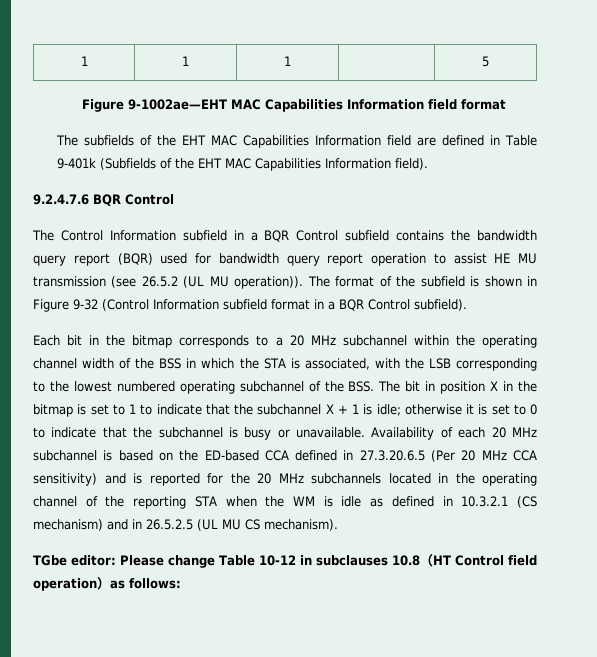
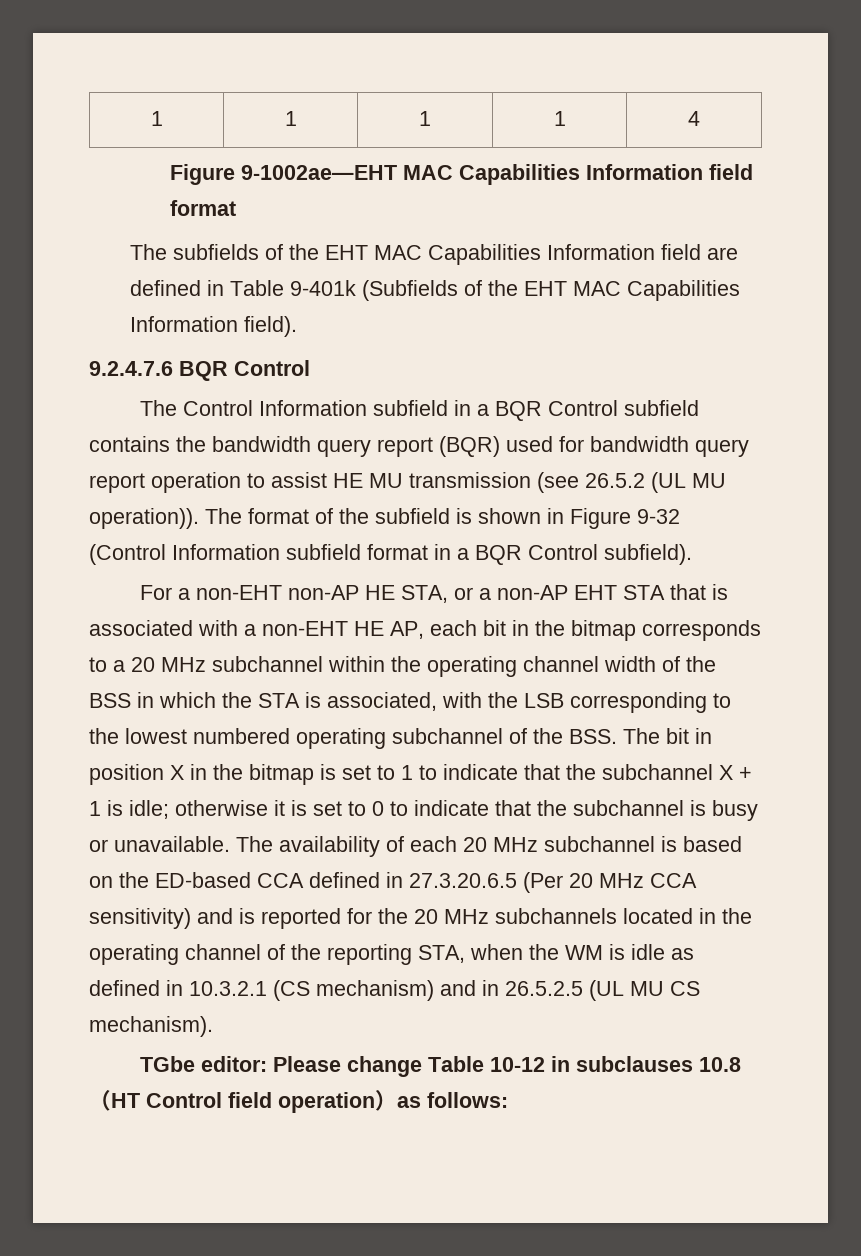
- 1 | 1 | 1 | | 5
+ 1 | 1 | 1 | 1 | 4
- Each bit in the bitmap corresponds to a 20 MHz subchannel within the operating channel width of the BSS in which the STA is associated, with the LSB corresponding to the lowest numbered operating subchannel of the BSS. The bit in position X in the bitmap is set to 1 to indicate that the subchannel X + 1 is idle;
+ For a non-EHT non-AP HE STA, or a non-AP EHT STA that is associated with a non-EHT HE AP, each bit in the bitmap corresponds to a 20 MHz subchannel within the operating channel width of the BSS in which the STA is associated, with the LSB corresponding to the lowest numbered operating subchannel of the BSS. The bit in position X in the bitmap is set to 1 to indicate that the subchannel X + 1 is idle;
- Availability of each 20 MHz subchannel is based on the ED-based CCA defined in 27.3.20.6.5 (Per 20 MHz CCA sensitivity) and is reported for the 20 MHz subchannels located in the operating channel of the reporting STA when the WM is idle as defined in 10.3.2.1 (CS mechanism) and in 26.5.2.5 (UL MU CS mechanism).
+ The availability of each 20 MHz subchannel is based on the ED-based CCA defined in 27.3.20.6.5 (Per 20 MHz CCA sensitivity) and is reported for the 20 MHz subchannels located in the operating channel of the reporting STA, when the WM is idle as defined in 10.3.2.1 (CS mechanism) and in 26.5.2.5 (UL MU CS mechanism).

